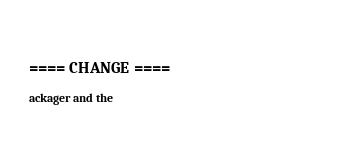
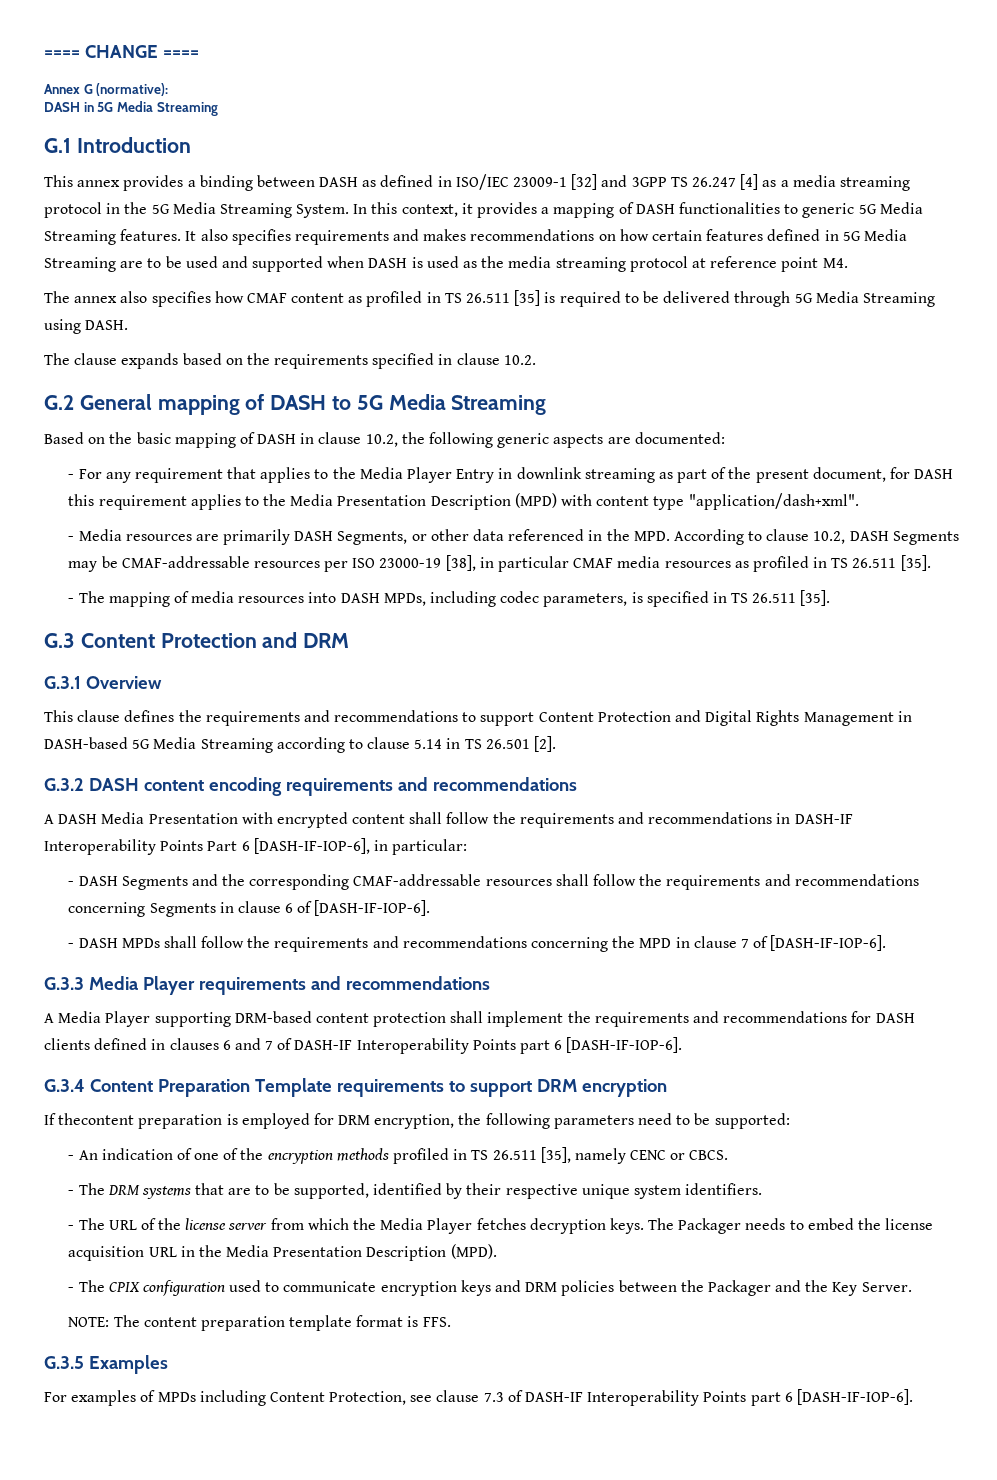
- ackager and the
+ Annex G (normative):
+ DASH in 5G Media Streaming
+ G.1 Introduction
+ This annex provides a binding between DASH as defined in ISO/IEC 23009-1 [32] and 3GPP TS 26.247 [4] as a media streaming protocol in the 5G Media Streaming System. In this context, it provides a mapping of DASH functionalities to generic 5G Media Streaming features. It also specifies requirements and makes recommendations on how certain features defined in 5G Media Streaming are to be used and supported when DASH is used as the media streaming protocol at reference point M4.
+ The annex also specifies how CMAF content as profiled in TS 26.511 [35] is required to be delivered through 5G Media Streaming using DASH.
+ The clause expands based on the requirements specified in clause 10.2.
+ G.2 General mapping of DASH to 5G Media Streaming
+ Based on the basic mapping of DASH in clause 10.2, the following generic aspects are documented:
+ - For any requirement that applies to the Media Player Entry in downlink streaming as part of the present document, for DASH this requirement applies to the Media Presentation Description (MPD) with content type "application/dash+xml".
+ - Media resources are primarily DASH Segments, or other data referenced in the MPD. According to clause 10.2, DASH Segments may be CMAF-addressable resources per ISO 23000-19 [38], in particular CMAF media resources as profiled in TS 26.511 [35].
+ - The mapping of media resources into DASH MPDs, including codec parameters, is specified in TS 26.511 [35].
+ G.3 Content Protection and DRM
+ G.3.1 Overview
+ This clause defines the requirements and recommendations to support Content Protection and Digital Rights Management in DASH-based 5G Media Streaming according to clause 5.14 in TS 26.501 [2].
+ G.3.2 DASH content encoding requirements and recommendations
+ A DASH Media Presentation with encrypted content shall follow the requirements and recommendations in DASH-IF Interoperability Points Part 6 [DASH-IF-IOP-6], in particular:
+ - DASH Segments and the corresponding CMAF-addressable resources shall follow the requirements and recommendations concerning Segments in clause 6 of [DASH-IF-IOP-6].
+ - DASH MPDs shall follow the requirements and recommendations concerning the MPD in clause 7 of [DASH-IF-IOP-6].
+ G.3.3 Media Player requirements and recommendations
+ A Media Player supporting DRM-based content protection shall implement the requirements and recommendations for DASH clients defined in clauses 6 and 7 of DASH-IF Interoperability Points part 6 [DASH-IF-IOP-6].
+ G.3.4 Content Preparation Template requirements to support DRM encryption
+ If thecontent preparation is employed for DRM encryption, the following parameters need to be supported:
+ - An indication of one of the encryption methods profiled in TS 26.511 [35], namely CENC or CBCS.
+ - The DRM systems that are to be supported, identified by their respective unique system identifiers.
+ - The URL of the license server from which the Media Player fetches decryption keys. The Packager needs to embed the license acquisition URL in the Media Presentation Description (MPD).
+ - The CPIX configuration used to communicate encryption keys and DRM policies between the Packager and the Key Server.
+ NOTE: The content preparation template format is FFS.
+ G.3.5 Examples
+ For examples of MPDs including Content Protection, see clause 7.3 of DASH-IF Interoperability Points part 6 [DASH-IF-IOP-6].

